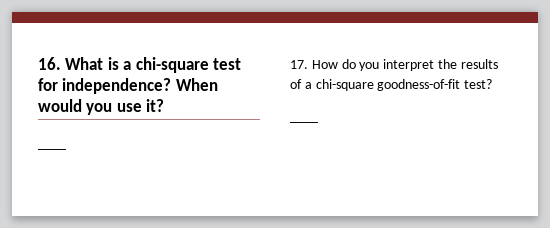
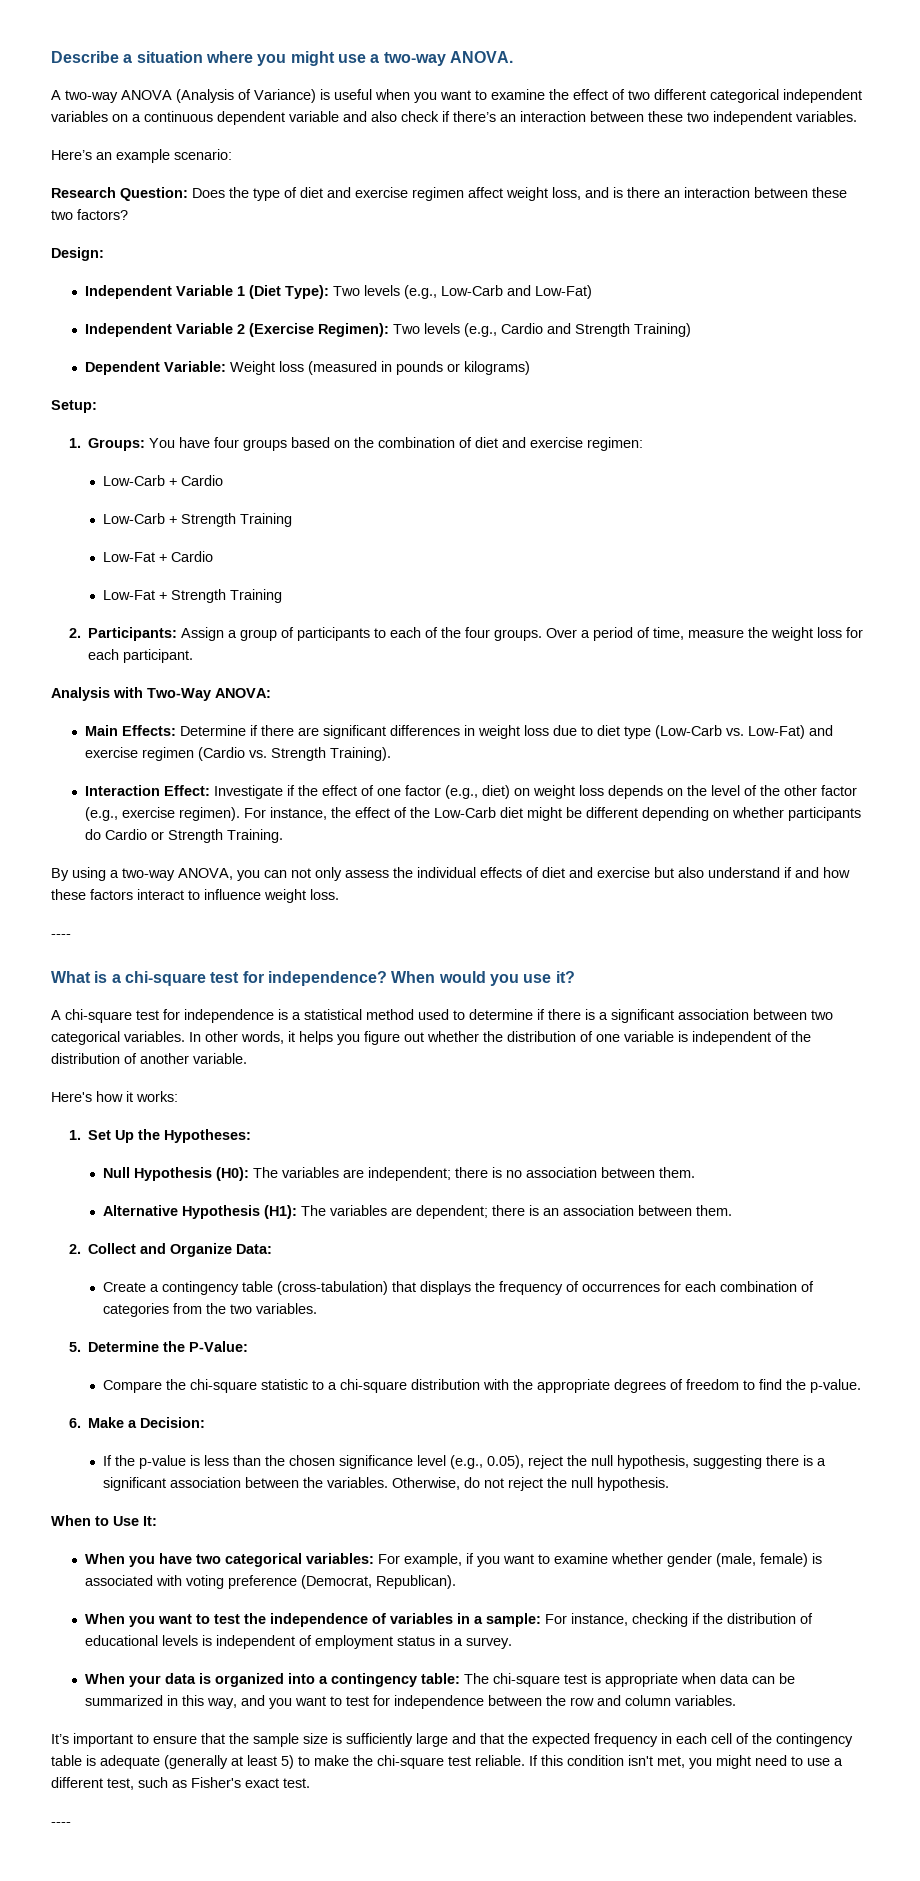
- 16. What is a chi-square test for independence?
+ Describe a situation where you might use a two-way ANOVA.
+ A two-way ANOVA (Analysis of Variance) is useful when you want to examine the effect of two different categorical independent variables on a continuous dependent variable and also check if there’s an interaction between these two independent variables.
+ Here’s an example scenario:
+ Research Question: Does the type of diet and exercise regimen affect weight loss, and is there an interaction between these two factors?
+ Design:
+ Independent Variable 1 (Diet Type): Two levels (e.g., Low-Carb and Low-Fat)
+ Independent Variable 2 (Exercise Regimen): Two levels (e.g., Cardio and Strength Training)
+ Dependent Variable: Weight loss (measured in pounds or kilograms)
+ Setup:
+ 1. Groups: You have four groups based on the combination of diet and exercise regimen:
+ Low-Carb + Cardio
+ Low-Carb + Strength Training
+ Low-Fat + Cardio
+ Low-Fat + Strength Training
+ 2. Participants: Assign a group of participants to each of the four groups. Over a period of time, measure the weight loss for each participant.
+ Analysis with Two-Way ANOVA:
+ Main Effects: Determine if there are significant differences in weight loss due to diet type (Low-Carb vs. Low-Fat) and exercise regimen (Cardio vs. Strength Training).
+ Interaction Effect: Investigate if the effect of one factor (e.g., diet) on weight loss depends on the level of the other factor (e.g., exercise regimen). For instance, the effect of the Low-Carb diet might be different depending on whether participants do Cardio or Strength Training.
+ By using a two-way ANOVA, you can not only assess the individual effects of diet and exercise but also understand if and how these factors interact to influence weight loss.
+ ----
+ What is a chi-square test for independence?
  When would you use it?
- ____
- 17. How do you interpret the results of a chi-square goodness-of-fit test?
- ____
+ A chi-square test for independence is a statistical method used to determine if there is a significant association between two categorical variables. In other words, it helps you figure out whether the distribution of one variable is independent of the distribution of another variable.
+ Here's how it works:
+ 1. Set Up the Hypotheses:
+ Null Hypothesis (H0): The variables are independent; there is no association between them.
+ Alternative Hypothesis (H1): The variables are dependent; there is an association between them.
+ 2. Collect and Organize Data:
+ Create a contingency table (cross-tabulation) that displays the frequency of occurrences for each combination of categories from the two variables.
+ 5. Determine the P-Value:
+ Compare the chi-square statistic to a chi-square distribution with the appropriate degrees of freedom to find the p-value.
+ 6. Make a Decision:
+ If the p-value is less than the chosen significance level (e.g., 0.05), reject the null hypothesis, suggesting there is a significant association between the variables. Otherwise, do not reject the null hypothesis.
+ When to Use It:
+ When you have two categorical variables: For example, if you want to examine whether gender (male, female) is associated with voting preference (Democrat, Republican).
+ When you want to test the independence of variables in a sample: For instance, checking if the distribution of educational levels is independent of employment status in a survey.
+ When your data is organized into a contingency table: The chi-square test is appropriate when data can be summarized in this way, and you want to test for independence between the row and column variables.
+ It’s important to ensure that the sample size is sufficiently large and that the expected frequency in each cell of the contingency table is adequate (generally at least 5) to make the chi-square test reliable. If this condition isn't met, you might need to use a different test, such as Fisher's exact test.
+ ----

